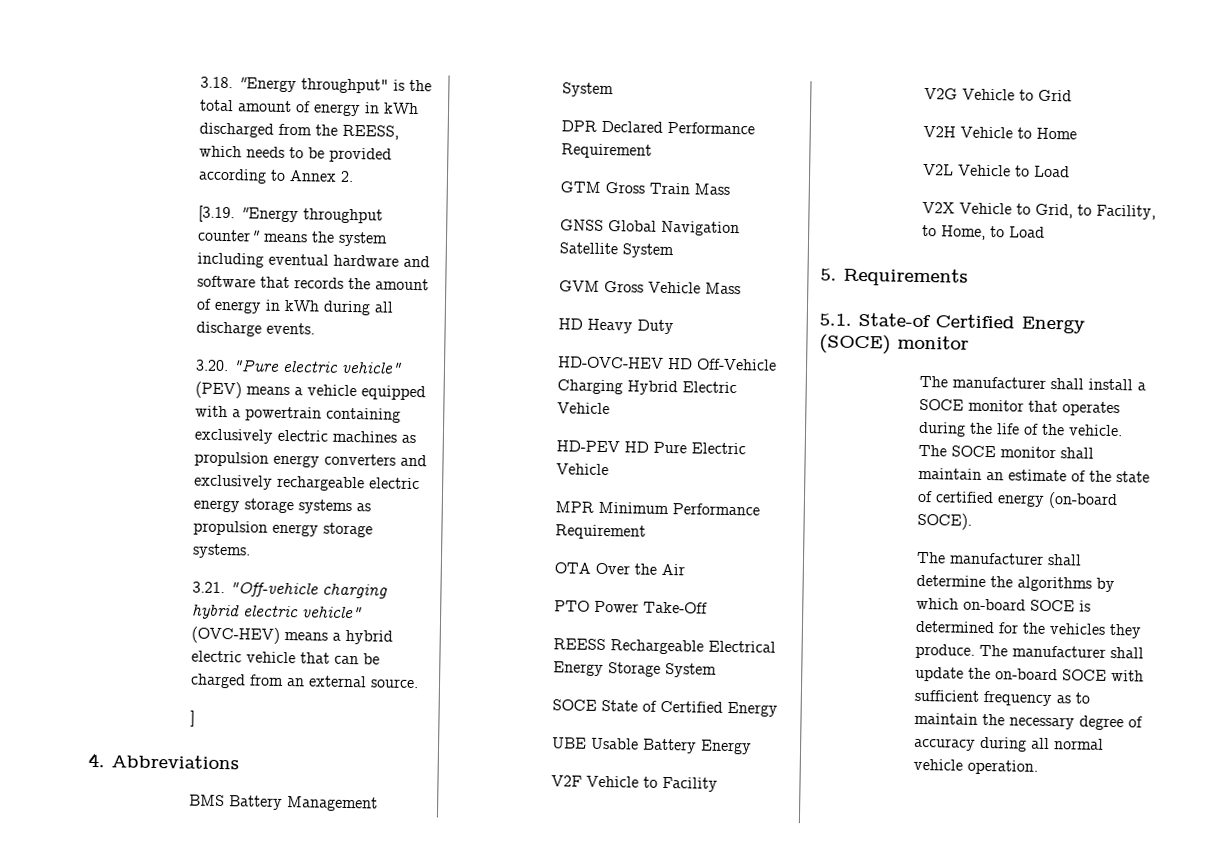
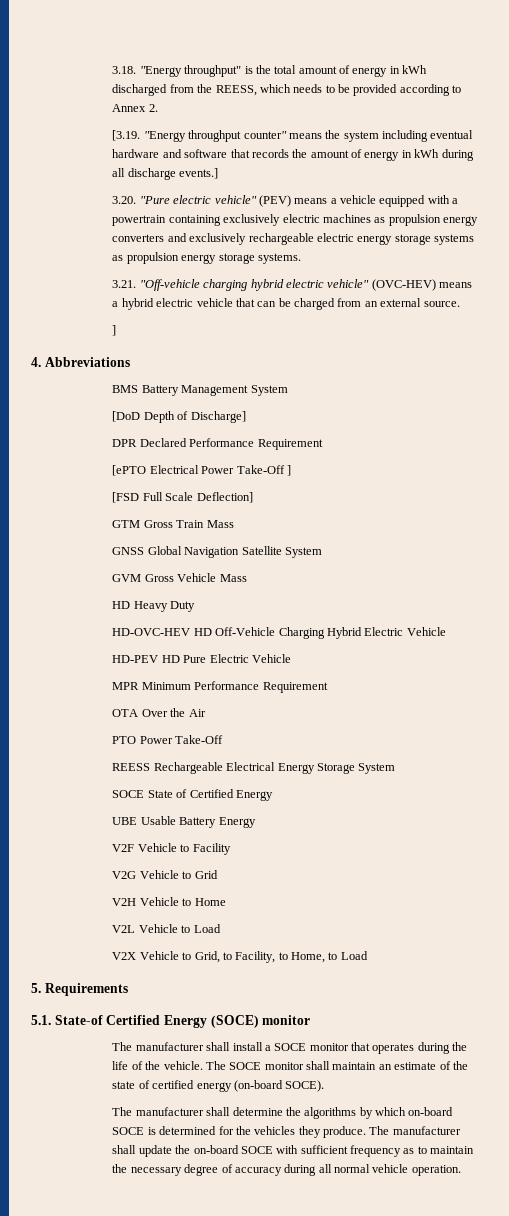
- [3.19. "Energy throughput counter" means the system including eventual hardware and software that records the amount of energy in kWh during all discharge events.
+ [3.19. "Energy throughput counter" means the system including eventual hardware and software that records the amount of energy in kWh during all discharge events.]
+ [DoD Depth of Discharge]
+ [ePTO Electrical Power Take-Off ]
+ [FSD Full Scale Deflection]

